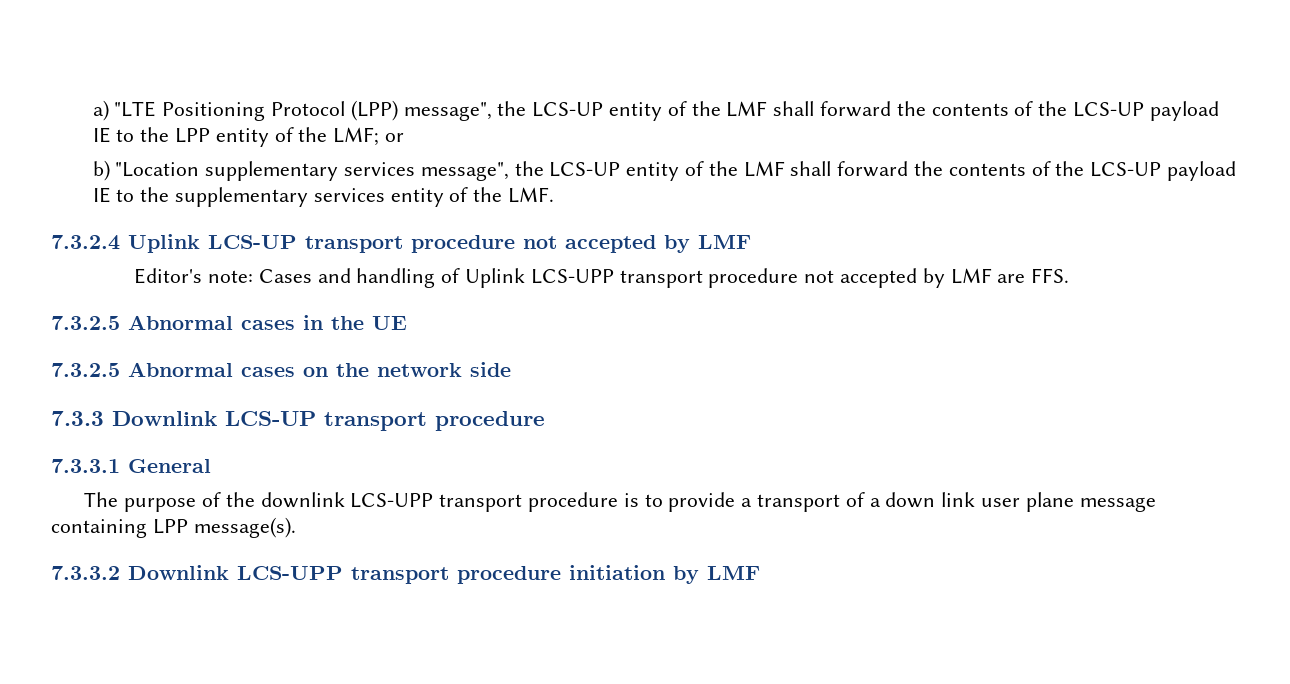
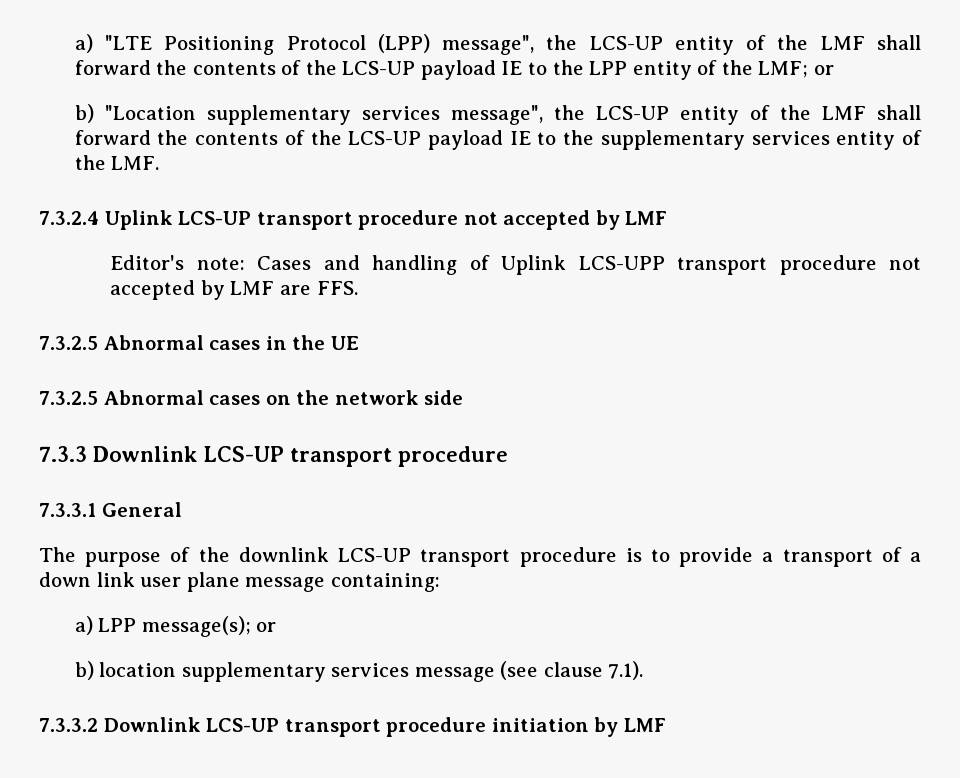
- The purpose of the downlink LCS-UPP transport procedure is to provide a transport of a down link user plane message containing LPP message(s).
+ The purpose of the downlink LCS-UP transport procedure is to provide a transport of a down link user plane message containing:
+ a) LPP message(s); or
+ b) location supplementary services message (see clause 7.1).
- 7.3.3.2 Downlink LCS-UPP transport procedure initiation by LMF
+ 7.3.3.2 Downlink LCS-UP transport procedure initiation by LMF

